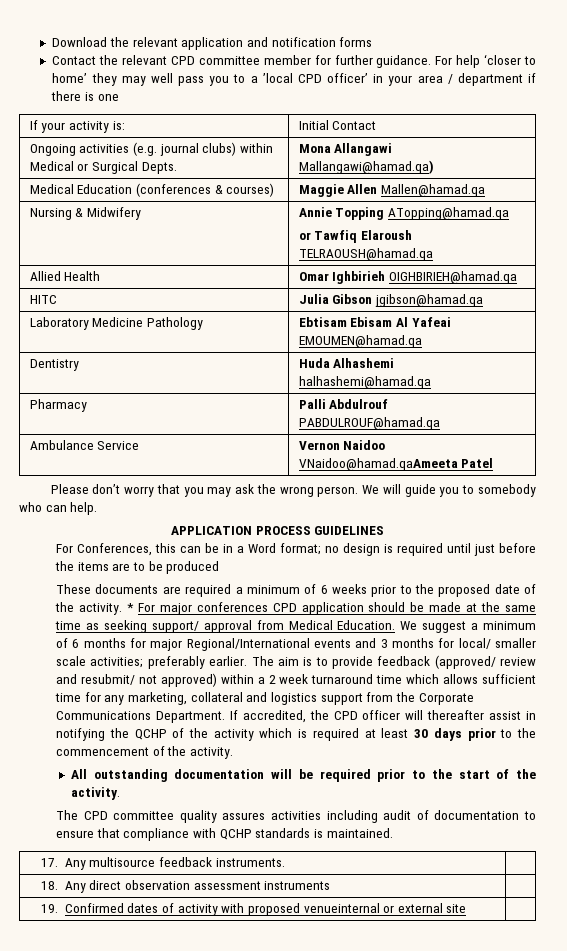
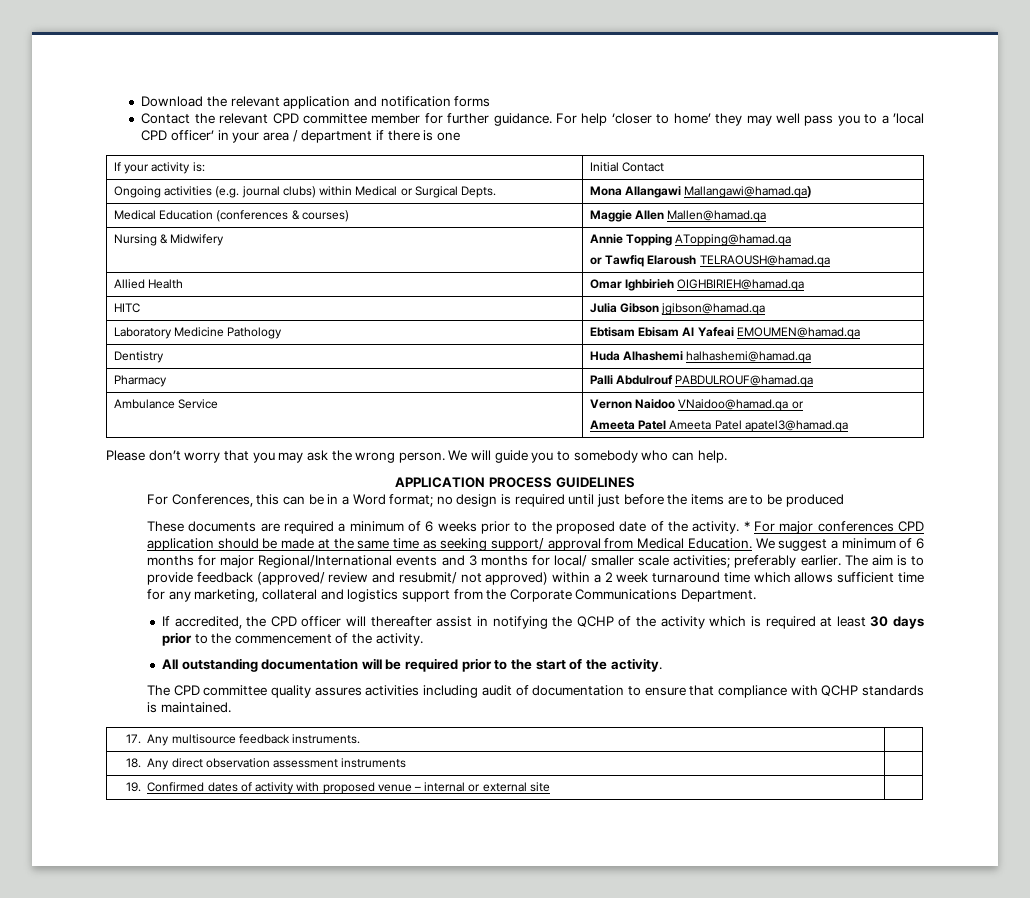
- Ambulance Service | Vernon Naidoo VNaidoo@hamad.qaAmeeta Patel
+ Ambulance Service | Vernon Naidoo VNaidoo@hamad.qa or
+ Ameeta Patel Ameeta Patel apatel3@hamad.qa
- The aim is to provide feedback (approved/ review and resubmit/ not approved) within a 2 week turnaround time which allows sufficient time for any marketing, collateral and logistics support from the Corporate Communications Department. If accredited, the CPD officer will thereafter assist in notifying the QCHP of the activity which is required at least 30 days prior to the commencement of the activity.
+ The aim is to provide feedback (approved/ review and resubmit/ not approved) within a 2 week turnaround time which allows sufficient time for any marketing, collateral and logistics support from the Corporate Communications Department.
+ If accredited, the CPD officer will thereafter assist in notifying the QCHP of the activity which is required at least 30 days prior to the commencement of the activity.
- 19. Confirmed dates of activity with proposed venueinternal or external site |
+ 19. Confirmed dates of activity with proposed venue – internal or external site |

